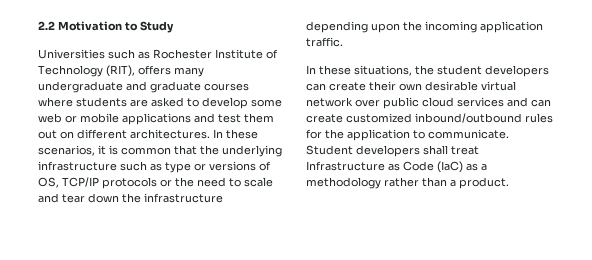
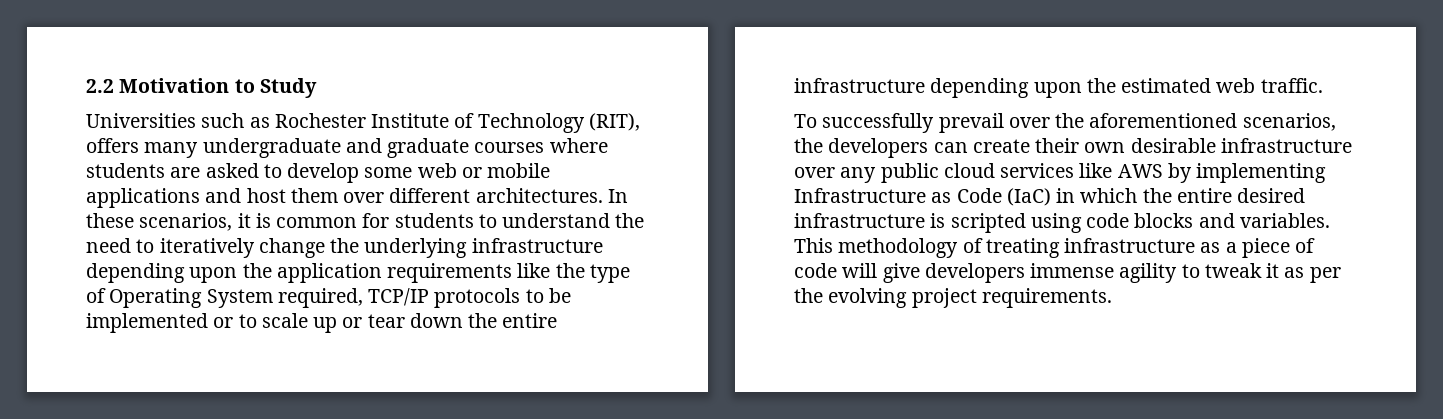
- Universities such as Rochester Institute of Technology (RIT), offers many undergraduate and graduate courses where students are asked to develop some web or mobile applications and test them out on different architectures.
+ Universities such as Rochester Institute of Technology (RIT), offers many undergraduate and graduate courses where students are asked to develop some web or mobile applications and host them over different architectures.
- In these scenarios, it is common that the underlying infrastructure such as type or versions of OS, TCP/IP protocols or the need to scale and tear down the infrastructure depending upon the incoming application traffic.
- In these situations, the student developers can create their own desirable virtual network over public cloud services and can create customized inbound/outbound rules for the application to communicate. Student developers shall treat Infrastructure as Code (IaC) as a methodology rather than a product.
+ In these scenarios, it is common for students to understand the need to iteratively change the underlying infrastructure depending upon the application requirements like the type of Operating System required, TCP/IP protocols to be implemented or to scale up or tear down the entire infrastructure depending upon the estimated web traffic.
+ To successfully prevail over the aforementioned scenarios, the developers can create their own desirable infrastructure over any public cloud services like AWS by implementing Infrastructure as Code (IaC) in which the entire desired infrastructure is scripted using code blocks and variables. This methodology of treating infrastructure as a piece of code will give developers immense agility to tweak it as per the evolving project requirements.

